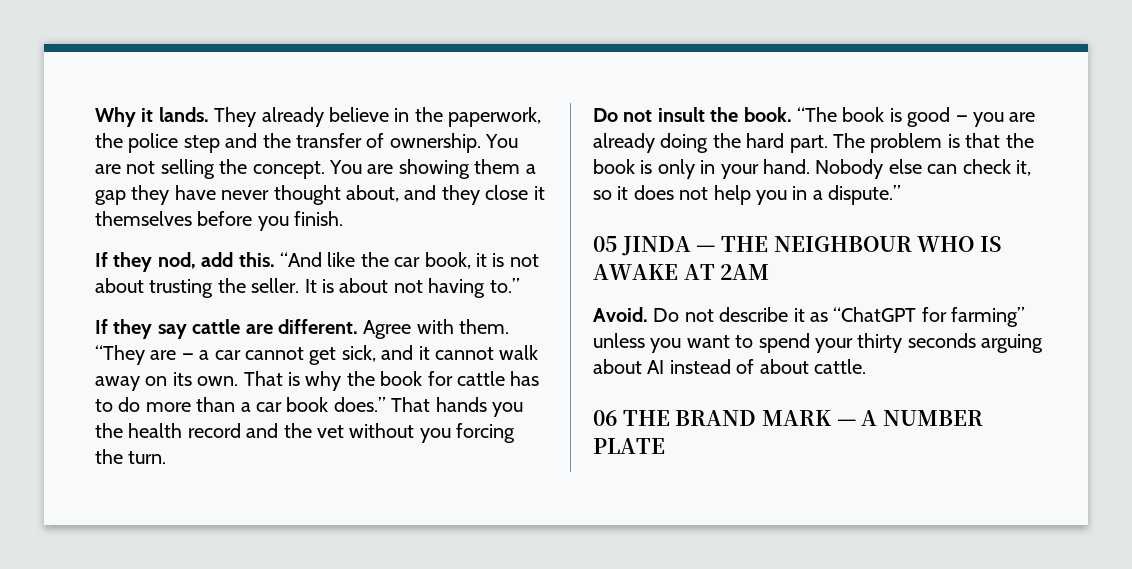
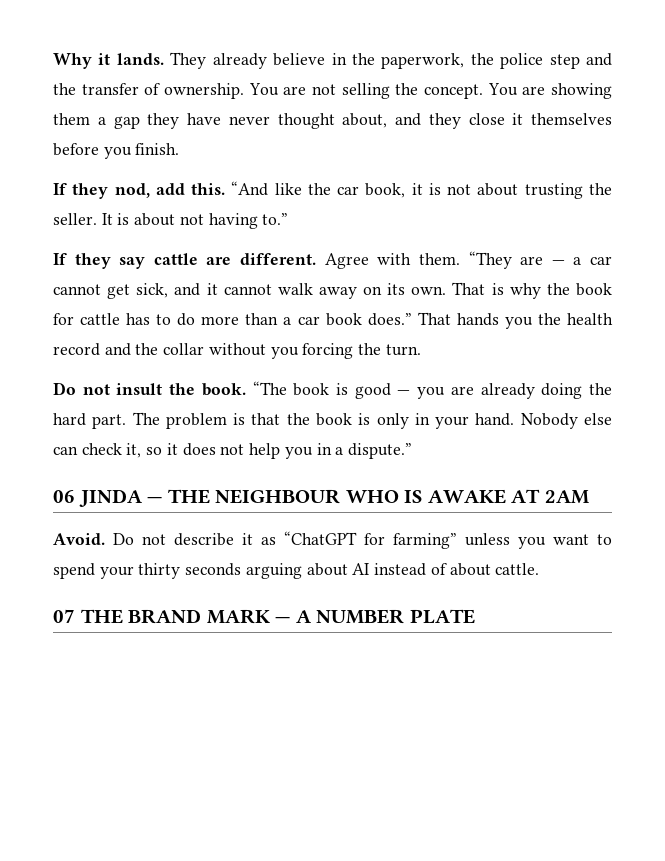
- That hands you the health record and the vet without you forcing the turn.
+ That hands you the health record and the collar without you forcing the turn.
- 05 JINDA — THE NEIGHBOUR WHO IS AWAKE AT 2AM
+ 06 JINDA — THE NEIGHBOUR WHO IS AWAKE AT 2AM
- 06 THE BRAND MARK — A NUMBER PLATE
+ 07 THE BRAND MARK — A NUMBER PLATE

